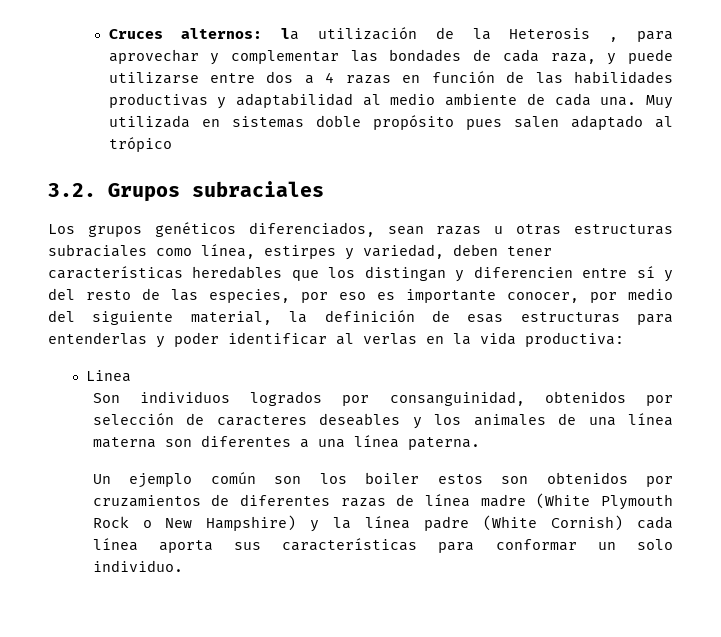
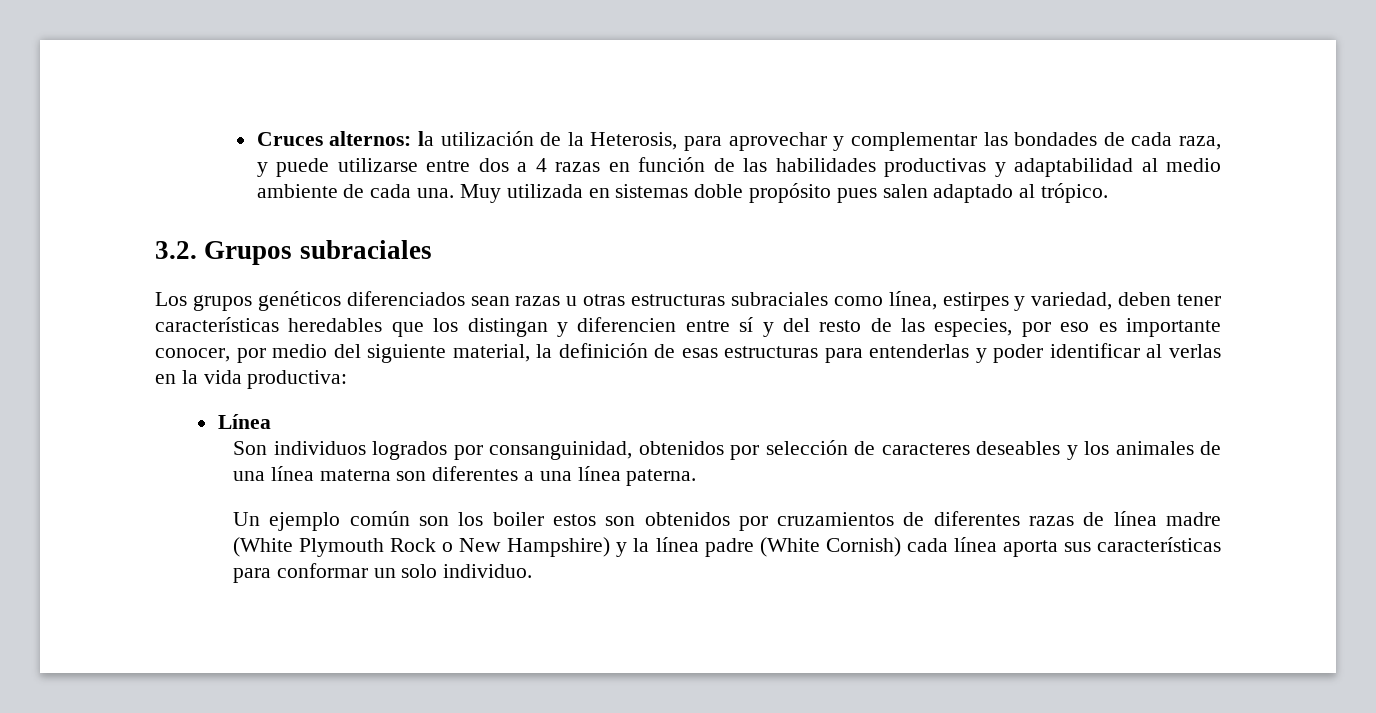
- Cruces alternos: la utilización de la Heterosis , para aprovechar y complementar las bondades de cada raza, y puede utilizarse entre dos a 4 razas en función de las habilidades productivas y adaptabilidad al medio ambiente de cada una.
+ Cruces alternos: la utilización de la Heterosis, para aprovechar y complementar las bondades de cada raza, y puede utilizarse entre dos a 4 razas en función de las habilidades productivas y adaptabilidad al medio ambiente de cada una.
- Muy utilizada en sistemas doble propósito pues salen adaptado al trópico
+ Muy utilizada en sistemas doble propósito pues salen adaptado al trópico.
- Los grupos genéticos diferenciados, sean razas u otras estructuras subraciales como línea, estirpes y variedad, deben tener características heredables que los distingan y diferencien entre sí y del resto de las especies, por eso es importante conocer, por medio del siguiente material, la definición de esas estructuras para entenderlas y poder identificar al verlas en la vida productiva:
+ Los grupos genéticos diferenciados sean razas u otras estructuras subraciales como línea, estirpes y variedad, deben tener características heredables que los distingan y diferencien entre sí y del resto de las especies, por eso es importante conocer, por medio del siguiente material, la definición de esas estructuras para entenderlas y poder identificar al verlas en la vida productiva:
- Linea
+ Línea

